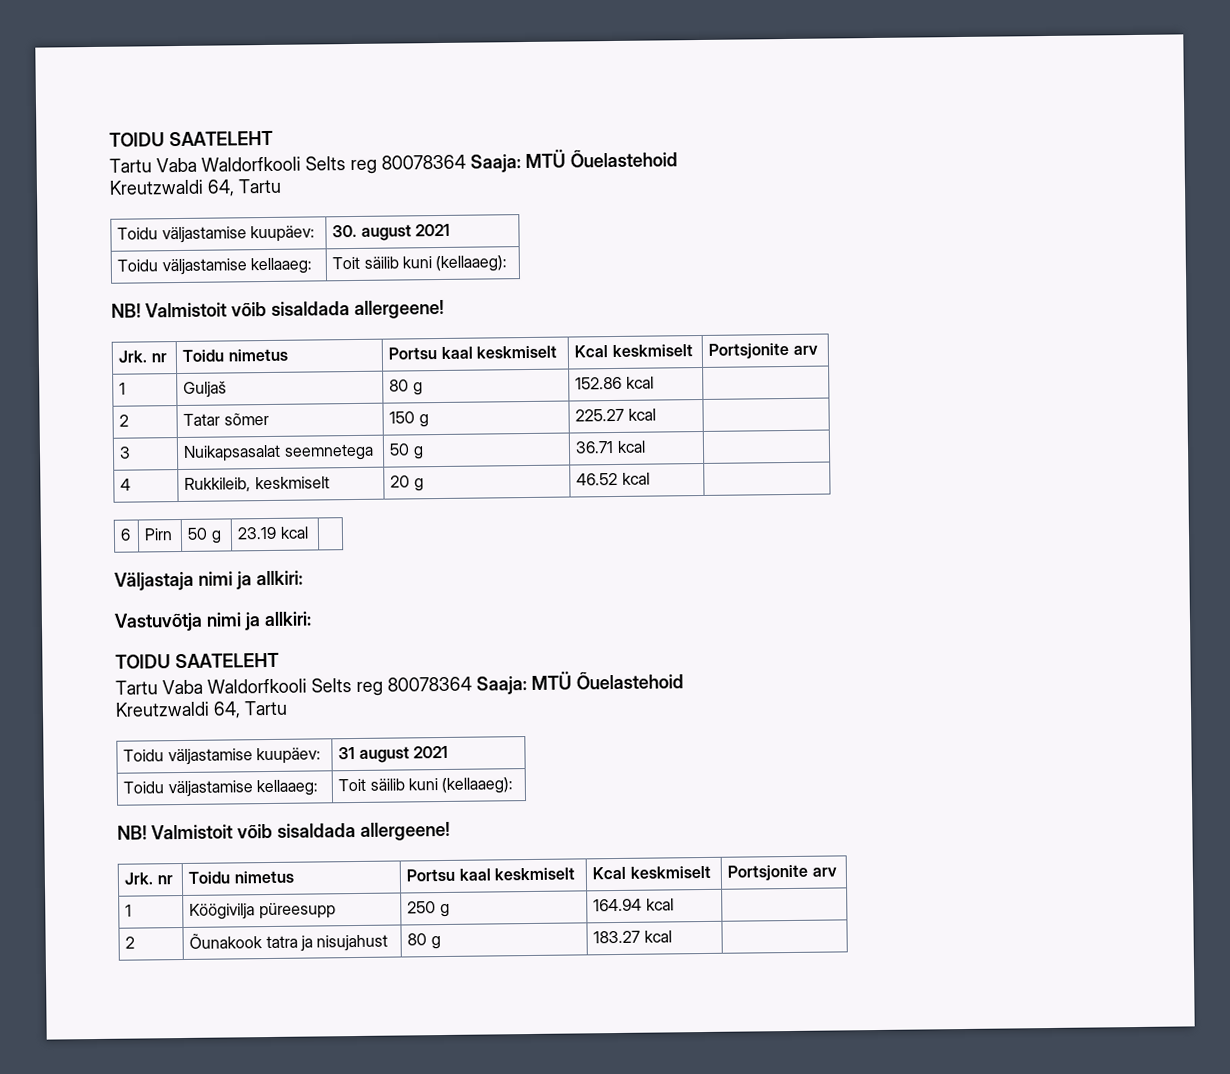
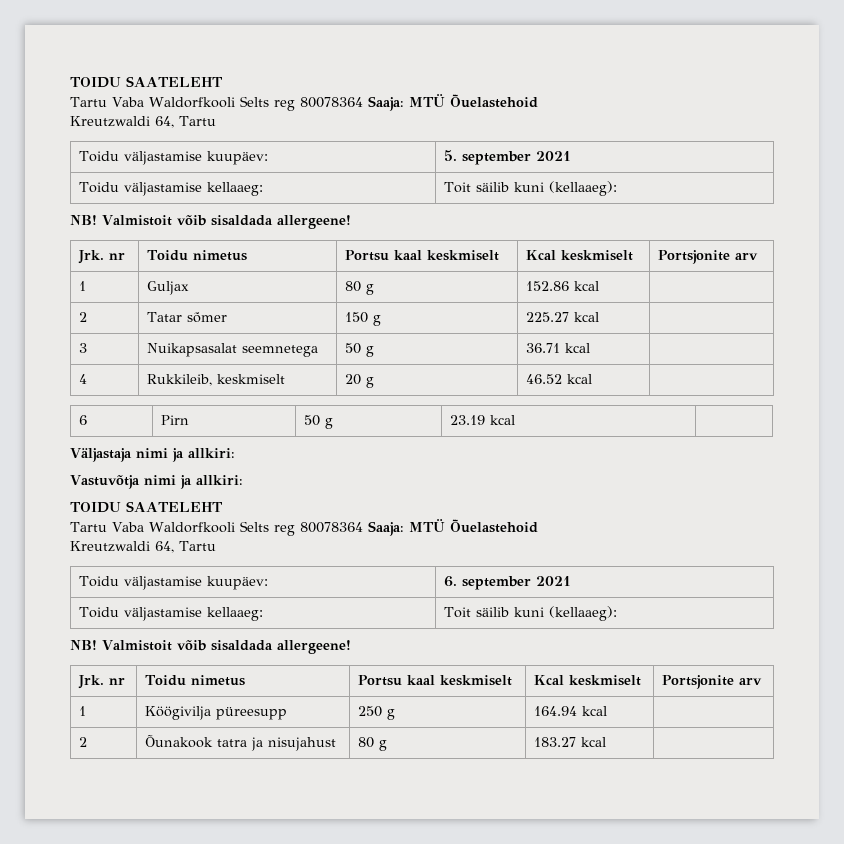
- Toidu väljastamise kuupäev: | 30. august 2021
+ Toidu väljastamise kuupäev: | 5. september 2021
- 1 | Guljaš | 80 g | 152.86 kcal |
+ 1 | Guljax | 80 g | 152.86 kcal |
- Toidu väljastamise kuupäev: | 31 august 2021
+ Toidu väljastamise kuupäev: | 6. september 2021

